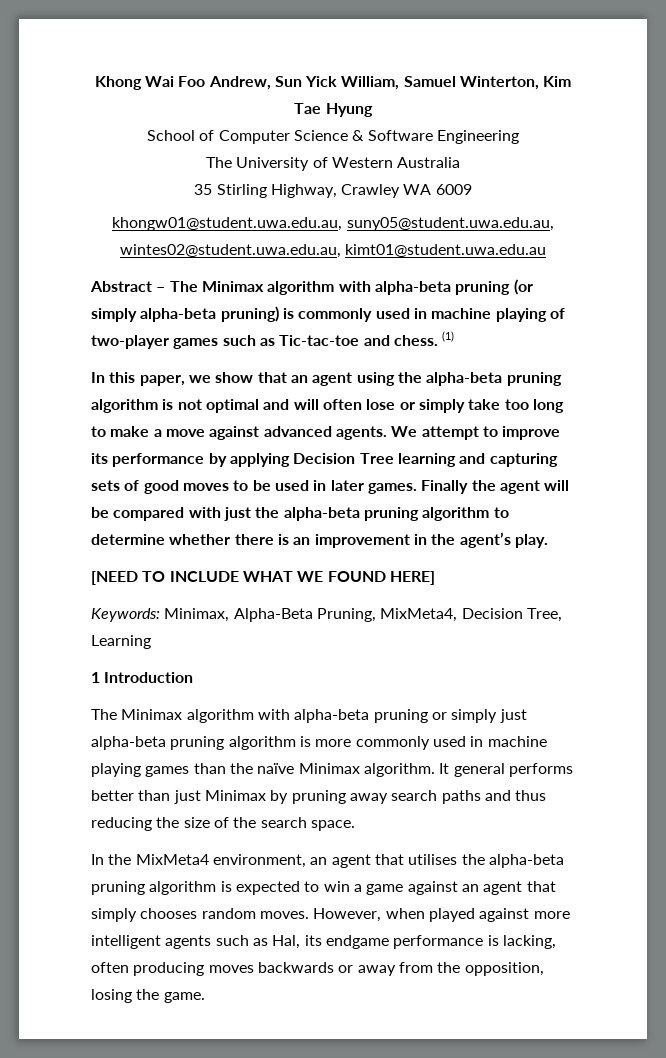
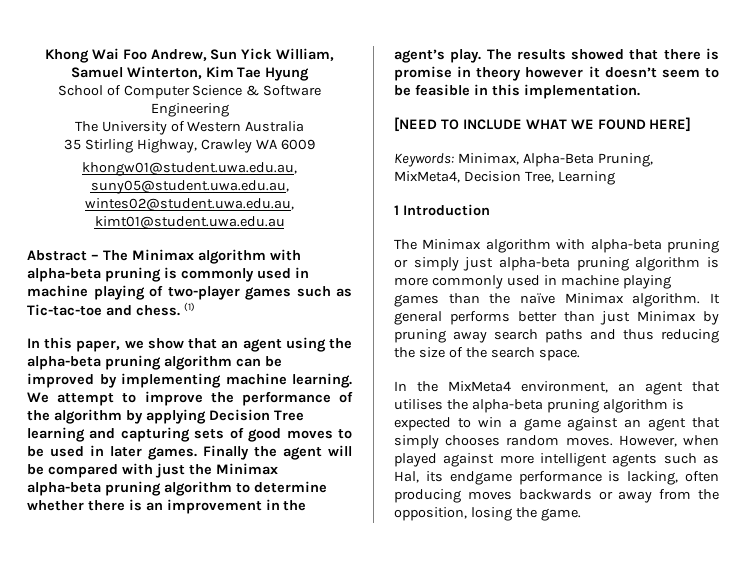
- Abstract – The Minimax algorithm with alpha-beta pruning (or simply alpha-beta pruning) is commonly used in machine playing of two-player games such as Tic-tac-toe and chess.
+ Abstract – The Minimax algorithm with alpha-beta pruning is commonly used in machine playing of two-player games such as Tic-tac-toe and chess.
- In this paper, we show that an agent using the alpha-beta pruning algorithm is not optimal and will often lose or simply take too long to make a move against advanced agents. We attempt to improve its performance by applying Decision Tree learning and capturing sets of good moves to be used in later games.
+ In this paper, we show that an agent using the alpha-beta pruning algorithm can be improved by implementing machine learning. We attempt to improve the performance of the algorithm by applying Decision Tree learning and capturing sets of good moves to be used in later games.
- Finally the agent will be compared with just the alpha-beta pruning algorithm to determine whether there is an improvement in the agent’s play.
+ Finally the agent will be compared with just the Minimax alpha-beta pruning algorithm to determine whether there is an improvement in the agent’s play. The results showed that there is promise in theory however it doesn’t seem to be feasible in this implementation.

